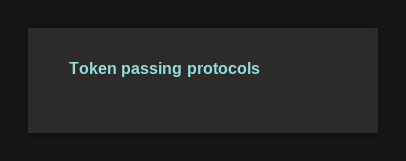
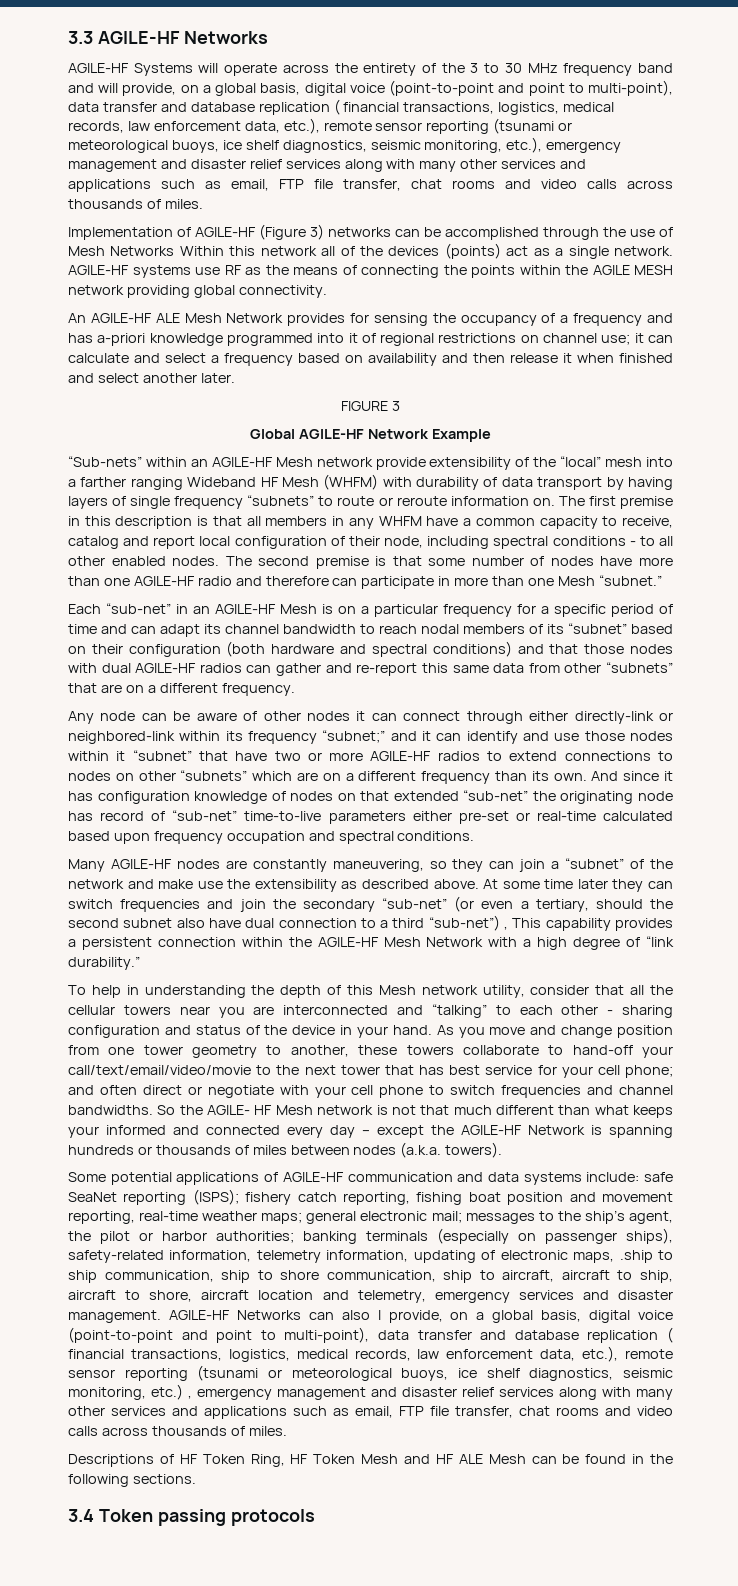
- Token passing protocols
+ 3.3 AGILE-HF Networks
+ AGILE-HF Systems will operate across the entirety of the 3 to 30 MHz frequency band and will provide, on a global basis, digital voice (point-to-point and point to multi-point), data transfer and database replication ( financial transactions, logistics, medical records, law enforcement data, etc.), remote sensor reporting (tsunami or meteorological buoys, ice shelf diagnostics, seismic monitoring, etc.), emergency management and disaster relief services along with many other services and applications such as email, FTP file transfer, chat rooms and video calls across thousands of miles.
+ Implementation of AGILE-HF (Figure 3) networks can be accomplished through the use of Mesh Networks Within this network all of the devices (points) act as a single network. AGILE-HF systems use RF as the means of connecting the points within the AGILE MESH network providing global connectivity.
+ An AGILE-HF ALE Mesh Network provides for sensing the occupancy of a frequency and has a-priori knowledge programmed into it of regional restrictions on channel use; it can calculate and select a frequency based on availability and then release it when finished and select another later.
+ FIGURE 3
+ Global AGILE-HF Network Example
+ “Sub-nets” within an AGILE-HF Mesh network provide extensibility of the “local” mesh into a farther ranging Wideband HF Mesh (WHFM) with durability of data transport by having layers of single frequency “subnets” to route or reroute information on. The first premise in this description is that all members in any WHFM have a common capacity to receive, catalog and report local configuration of their node, including spectral conditions - to all other enabled nodes. The second premise is that some number of nodes have more than one AGILE-HF radio and therefore can participate in more than one Mesh “subnet.”
+ Each “sub-net” in an AGILE-HF Mesh is on a particular frequency for a specific period of time and can adapt its channel bandwidth to reach nodal members of its “subnet” based on their configuration (both hardware and spectral conditions) and that those nodes with dual AGILE-HF radios can gather and re-report this same data from other “subnets” that are on a different frequency.
+ Any node can be aware of other nodes it can connect through either directly-link or neighbored-link within its frequency “subnet;” and it can identify and use those nodes within it “subnet” that have two or more AGILE-HF radios to extend connections to nodes on other “subnets” which are on a different frequency than its own. And since it has configuration knowledge of nodes on that extended “sub-net” the originating node has record of “sub-net” time-to-live parameters either pre-set or real-time calculated based upon frequency occupation and spectral conditions.
+ Many AGILE-HF nodes are constantly maneuvering, so they can join a “subnet” of the network and make use the extensibility as described above. At some time later they can switch frequencies and join the secondary “sub-net” (or even a tertiary, should the second subnet also have dual connection to a third “sub-net”) , This capability provides a persistent connection within the AGILE-HF Mesh Network with a high degree of “link durability.”
+ To help in understanding the depth of this Mesh network utility, consider that all the cellular towers near you are interconnected and “talking” to each other - sharing configuration and status of the device in your hand. As you move and change position from one tower geometry to another, these towers collaborate to hand-off your call/text/email/video/movie to the next tower that has best service for your cell phone; and often direct or negotiate with your cell phone to switch frequencies and channel bandwidths. So the AGILE- HF Mesh network is not that much different than what keeps your informed and connected every day – except the AGILE-HF Network is spanning hundreds or thousands of miles between nodes (a.k.a. towers).
+ Some potential applications of AGILE-HF communication and data systems include: safe SeaNet reporting (ISPS); fishery catch reporting, fishing boat position and movement reporting, real-time weather maps; general electronic mail; messages to the ship’s agent, the pilot or harbor authorities; banking terminals (especially on passenger ships), safety-related information, telemetry information, updating of electronic maps, .ship to ship communication, ship to shore communication, ship to aircraft, aircraft to ship, aircraft to shore, aircraft location and telemetry, emergency services and disaster management. AGILE-HF Networks can also l provide, on a global basis, digital voice (point-to-point and point to multi-point), data transfer and database replication ( financial transactions, logistics, medical records, law enforcement data, etc.), remote sensor reporting (tsunami or meteorological buoys, ice shelf diagnostics, seismic monitoring, etc.) , emergency management and disaster relief services along with many other services and applications such as email, FTP file transfer, chat rooms and video calls across thousands of miles.
+ Descriptions of HF Token Ring, HF Token Mesh and HF ALE Mesh can be found in the following sections.
+ 3.4 Token passing protocols

